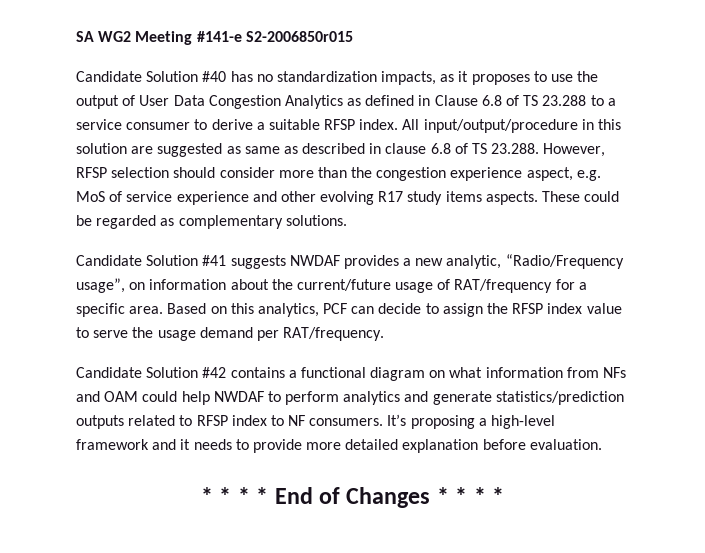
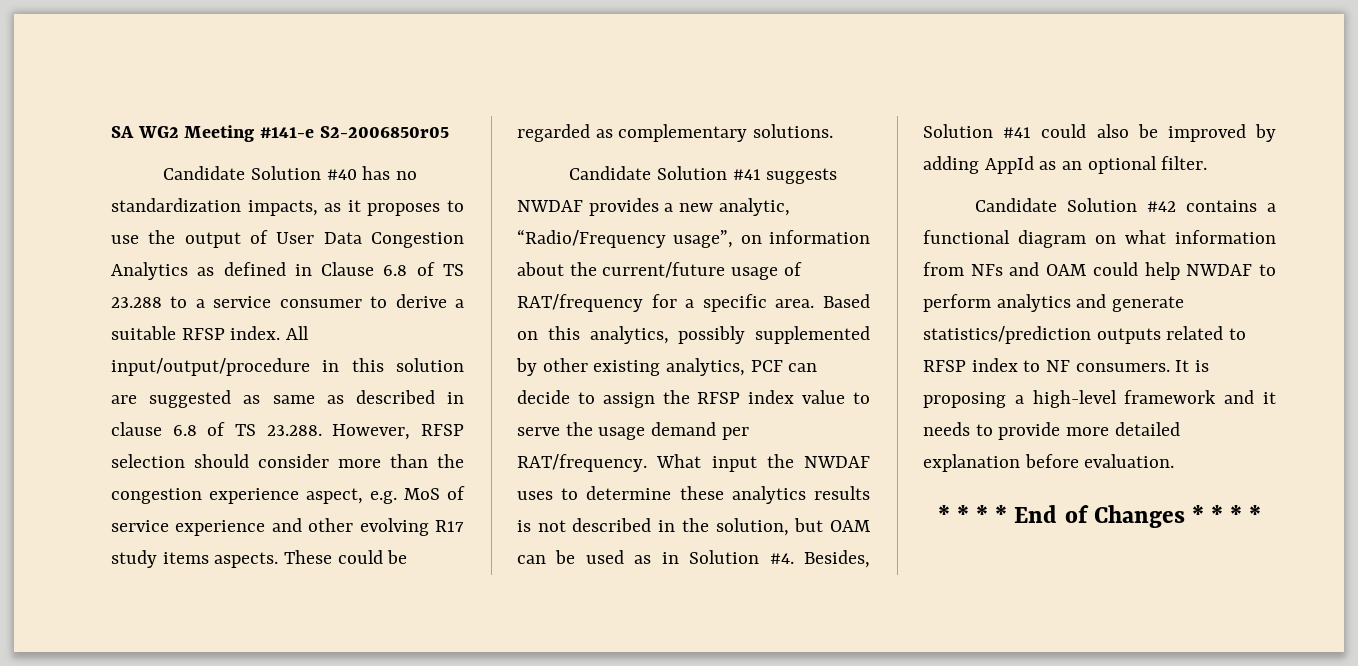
- SA WG2 Meeting #141-e S2-2006850r015
+ SA WG2 Meeting #141-e S2-2006850r05
- Based on this analytics, PCF can decide to assign the RFSP index value to serve the usage demand per RAT/frequency.
+ Based on this analytics, possibly supplemented by other existing analytics, PCF can decide to assign the RFSP index value to serve the usage demand per RAT/frequency. What input the NWDAF uses to determine these analytics results is not described in the solution, but OAM can be used as in Solution #4. Besides, Solution #41 could also be improved by adding AppId as an optional filter.
- It’s proposing a high-level framework and it needs to provide more detailed explanation before evaluation.
+ It is proposing a high-level framework and it needs to provide more detailed explanation before evaluation.

